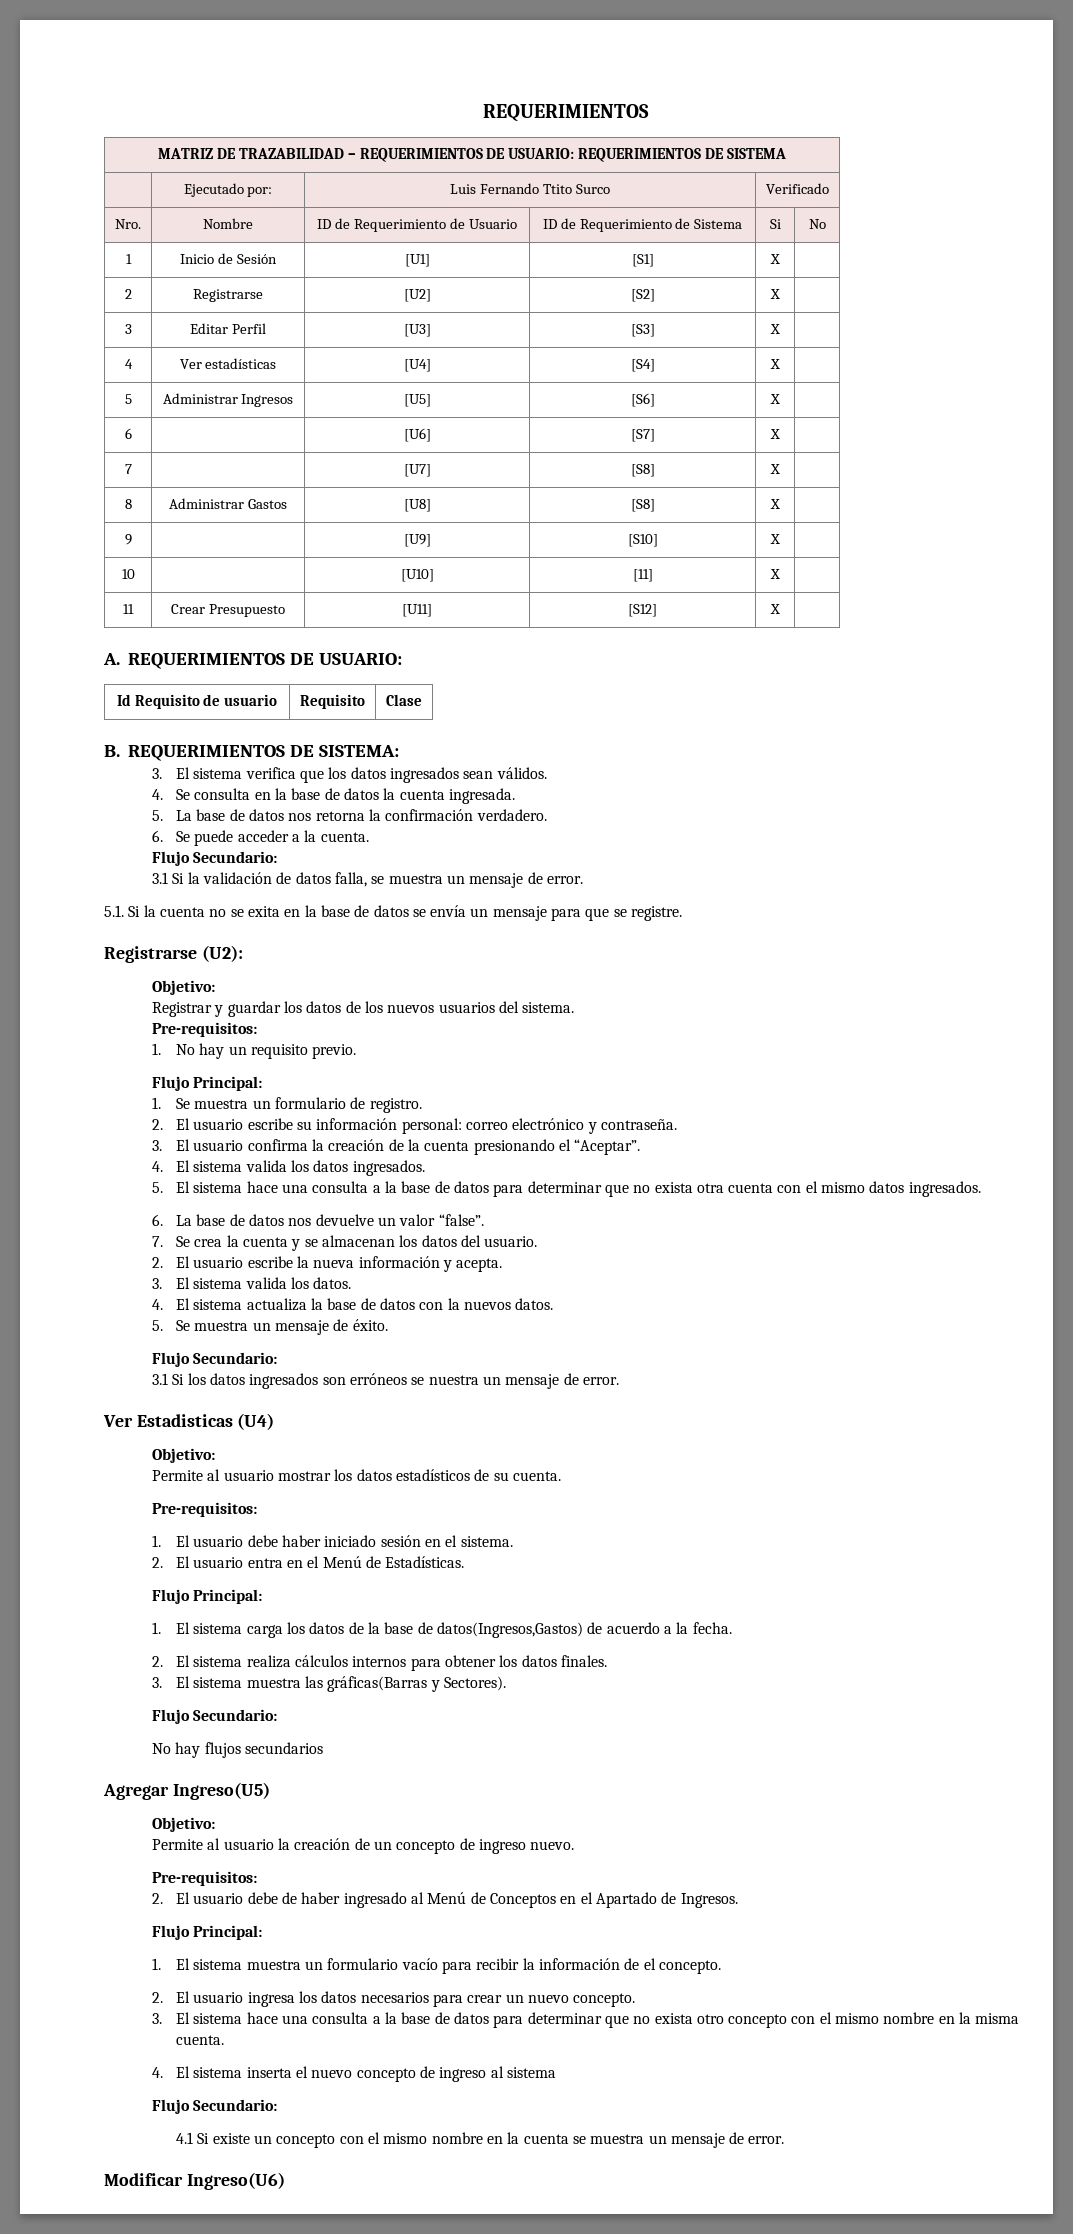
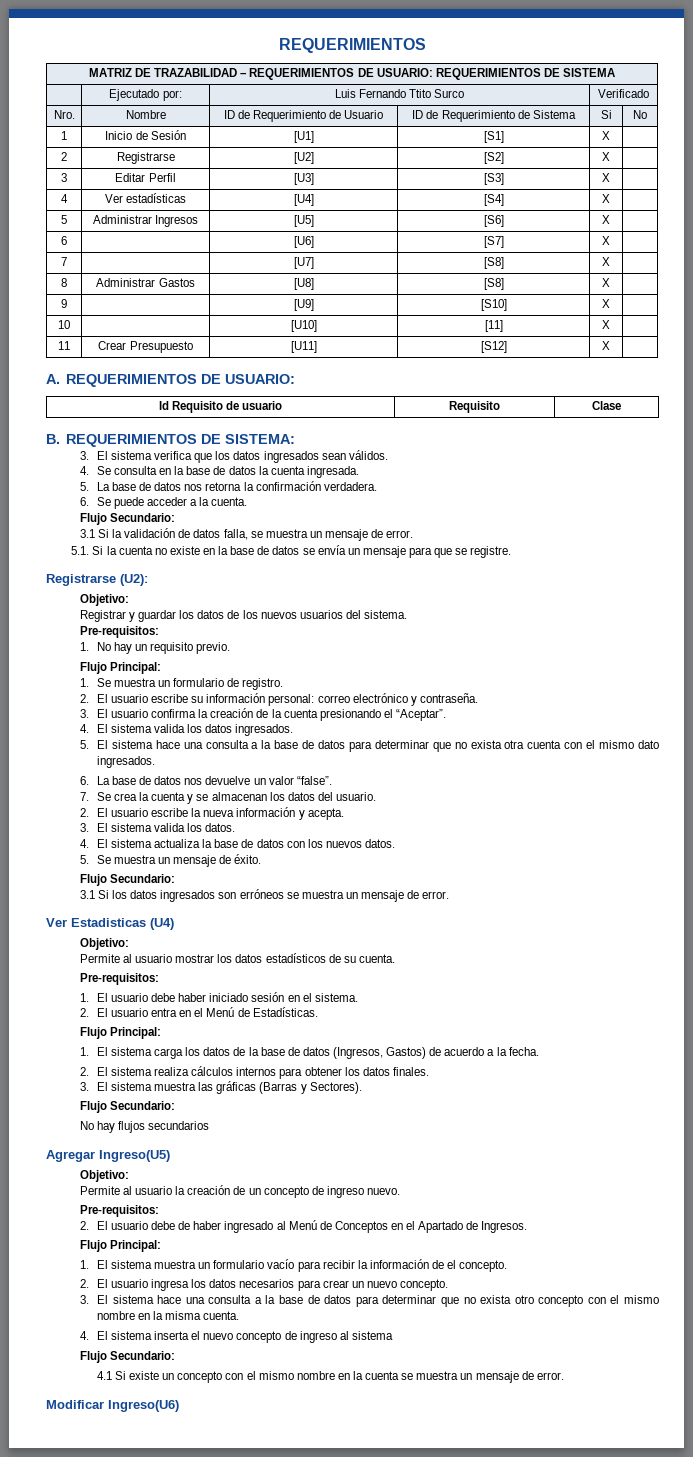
- 5. La base de datos nos retorna la confirmación verdadero.
+ 5. La base de datos nos retorna la confirmación verdadera.
- 5.1. Si la cuenta no se exita en la base de datos se envía un mensaje para que se registre.
+ 5.1. Si la cuenta no existe en la base de datos se envía un mensaje para que se registre.
- 5. El sistema hace una consulta a la base de datos para determinar que no exista otra cuenta con el mismo datos ingresados.
+ 5. El sistema hace una consulta a la base de datos para determinar que no exista otra cuenta con el mismo dato ingresados.
- 4. El sistema actualiza la base de datos con la nuevos datos.
+ 4. El sistema actualiza la base de datos con los nuevos datos.
- 3.1 Si los datos ingresados son erróneos se nuestra un mensaje de error.
+ 3.1 Si los datos ingresados son erróneos se muestra un mensaje de error.
- 1. El sistema carga los datos de la base de datos(Ingresos,Gastos) de acuerdo a la fecha.
+ 1. El sistema carga los datos de la base de datos (Ingresos, Gastos) de acuerdo a la fecha.
- 3. El sistema muestra las gráficas(Barras y Sectores).
+ 3. El sistema muestra las gráficas (Barras y Sectores).

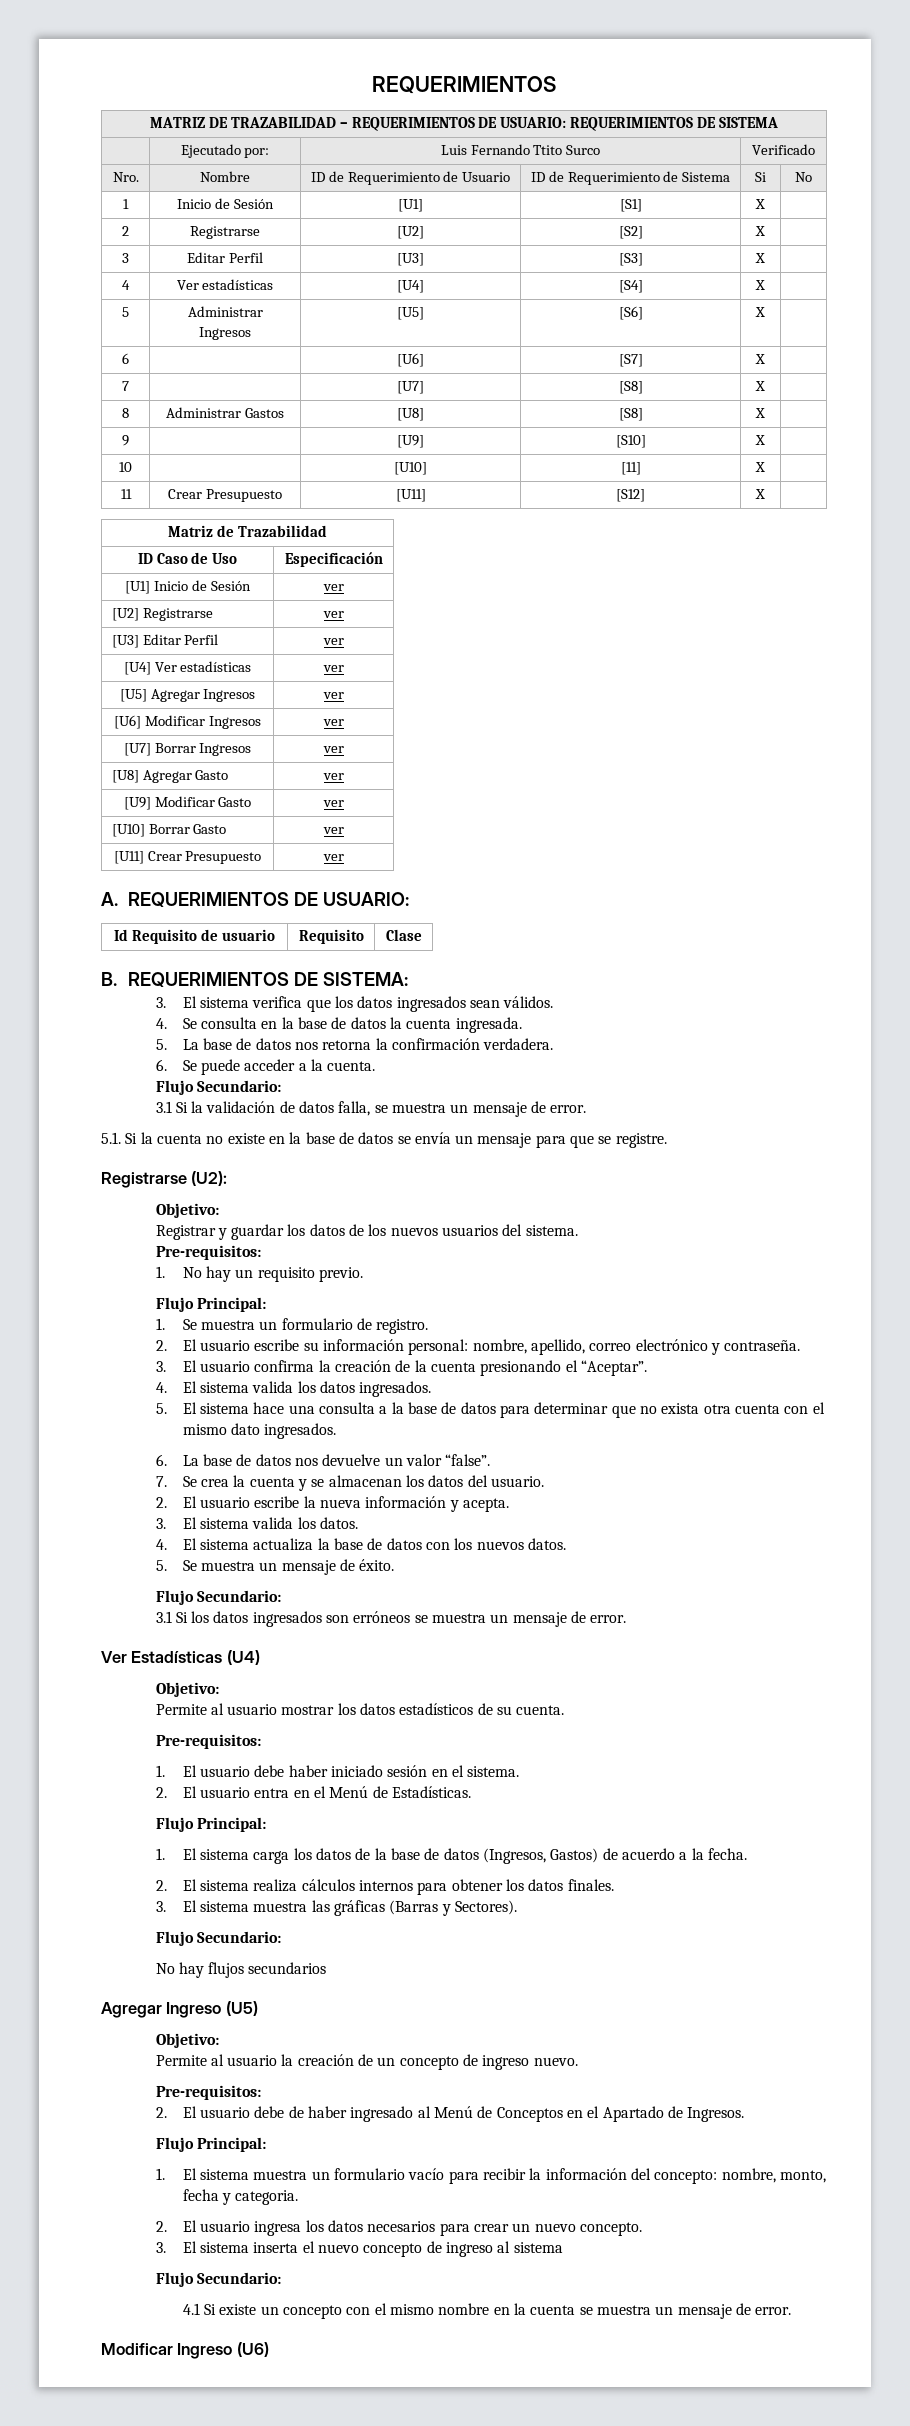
+ Matriz de Trazabilidad
+ ID Caso de Uso | Especificación
+ [U1] Inicio de Sesión | ver
+ [U2] Registrarse | ver
+ [U3] Editar Perfil | ver
+ [U4] Ver estadísticas | ver
+ [U5] Agregar Ingresos | ver
+ [U6] Modificar Ingresos | ver
+ [U7] Borrar Ingresos | ver
+ [U8] Agregar Gasto | ver
+ [U9] Modificar Gasto | ver
+ [U10] Borrar Gasto | ver
+ [U11] Crear Presupuesto | ver
- 2. El usuario escribe su información personal: correo electrónico y contraseña.
+ 2. El usuario escribe su información personal: nombre, apellido, correo electrónico y contraseña.
- Ver Estadisticas (U4)
+ Ver Estadísticas (U4)
- Agregar Ingreso(U5)
+ Agregar Ingreso (U5)
- 1. El sistema muestra un formulario vacío para recibir la información de el concepto.
+ 1. El sistema muestra un formulario vacío para recibir la información del concepto: nombre, monto, fecha y categoria.
- 3. El sistema hace una consulta a la base de datos para determinar que no exista otro concepto con el mismo nombre en la misma cuenta.
- 4. El sistema inserta el nuevo concepto de ingreso al sistema
+ 3. El sistema inserta el nuevo concepto de ingreso al sistema
- Modificar Ingreso(U6)
+ Modificar Ingreso (U6)

